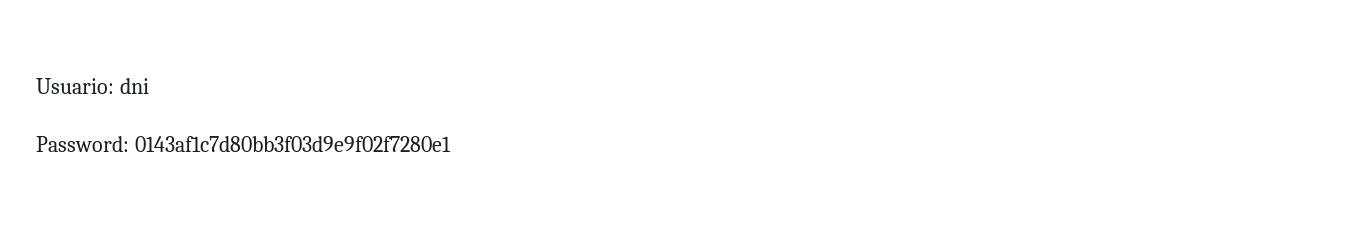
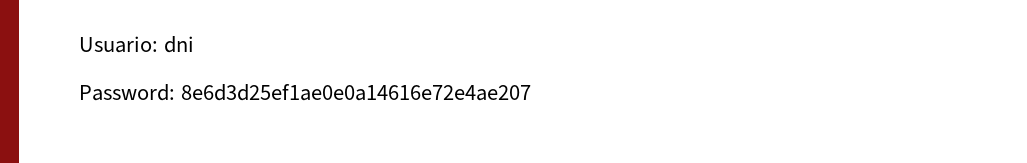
- Password: 0143af1c7d80bb3f03d9e9f02f7280e1
+ Password: 8e6d3d25ef1ae0e0a14616e72e4ae207

